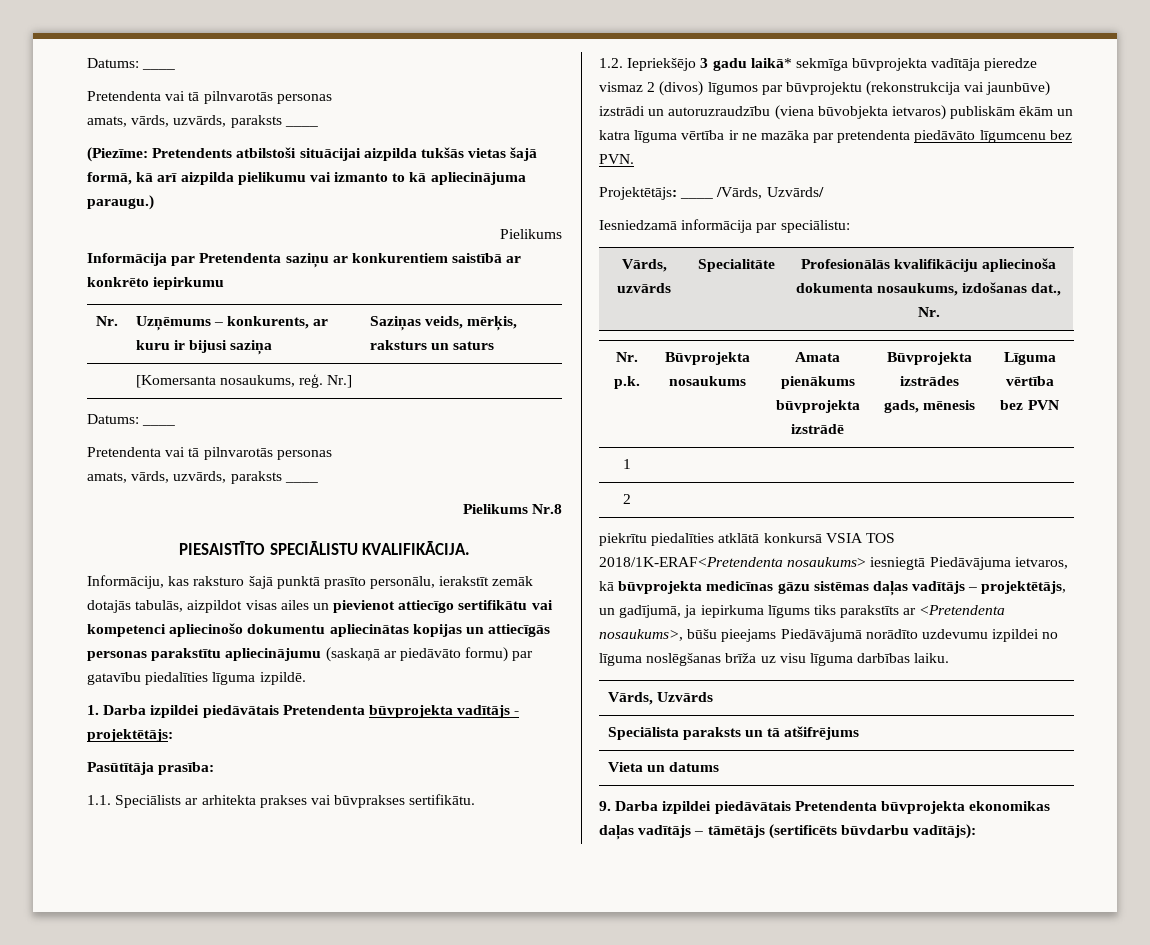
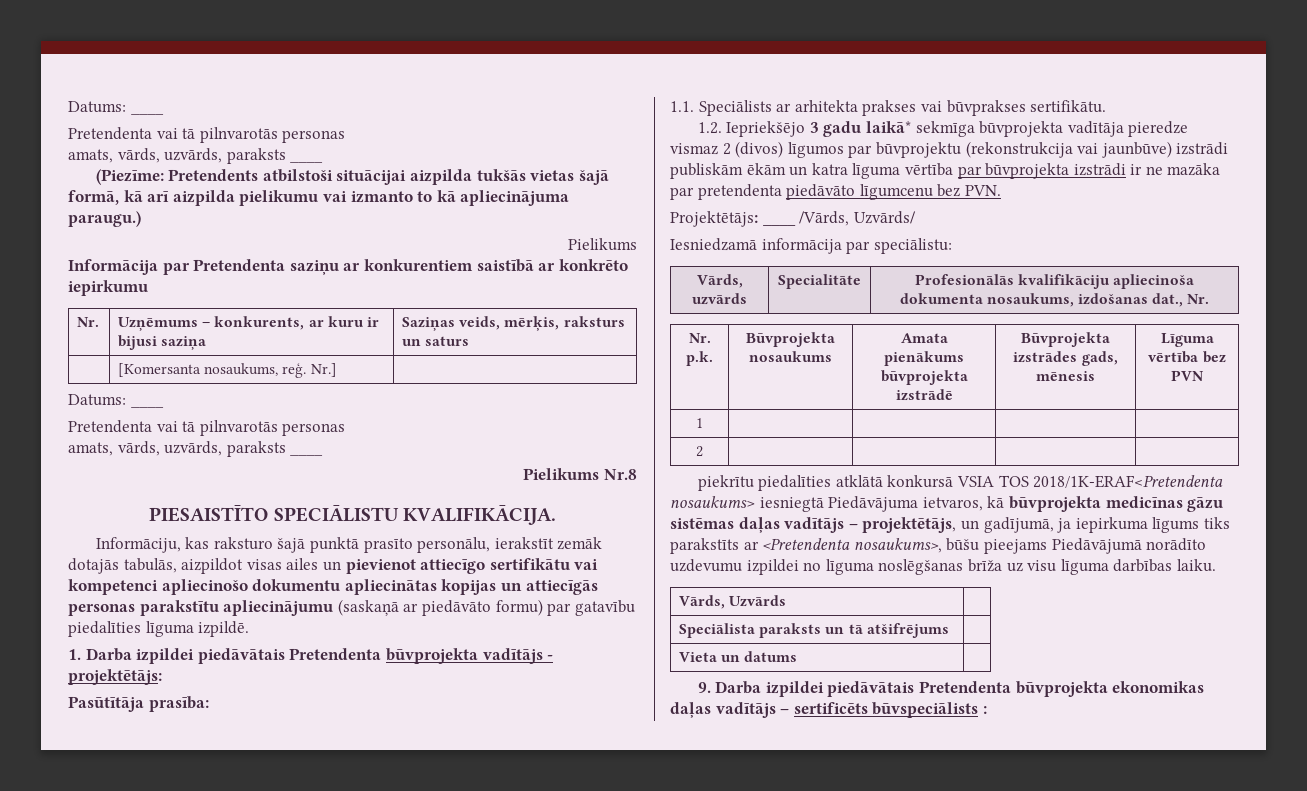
- 1.2. Iepriekšējo 3 gadu laikā* sekmīga būvprojekta vadītāja pieredze vismaz 2 (divos) līgumos par būvprojektu (rekonstrukcija vai jaunbūve) izstrādi un autoruzraudzību (viena būvobjekta ietvaros) publiskām ēkām un katra līguma vērtība ir ne mazāka par pretendenta piedāvāto līgumcenu bez PVN.
+ 1.2. Iepriekšējo 3 gadu laikā* sekmīga būvprojekta vadītāja pieredze vismaz 2 (divos) līgumos par būvprojektu (rekonstrukcija vai jaunbūve) izstrādi publiskām ēkām un katra līguma vērtība par būvprojekta izstrādi ir ne mazāka par pretendenta piedāvāto līgumcenu bez PVN.
- 9. Darba izpildei piedāvātais Pretendenta būvprojekta ekonomikas daļas vadītājs – tāmētājs (sertificēts būvdarbu vadītājs):
+ 9. Darba izpildei piedāvātais Pretendenta būvprojekta ekonomikas daļas vadītājs – sertificēts būvspeciālists :

